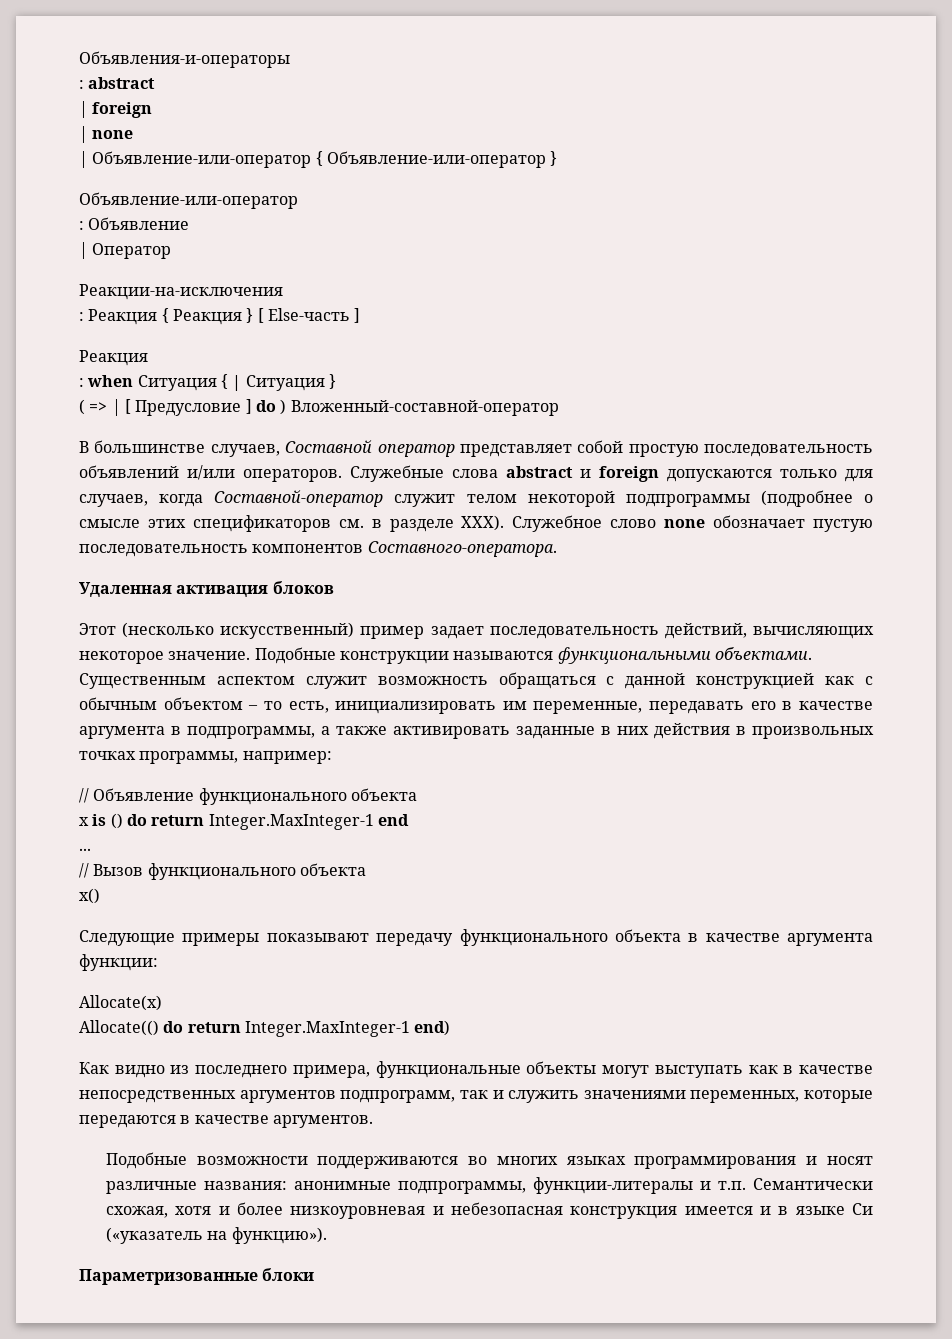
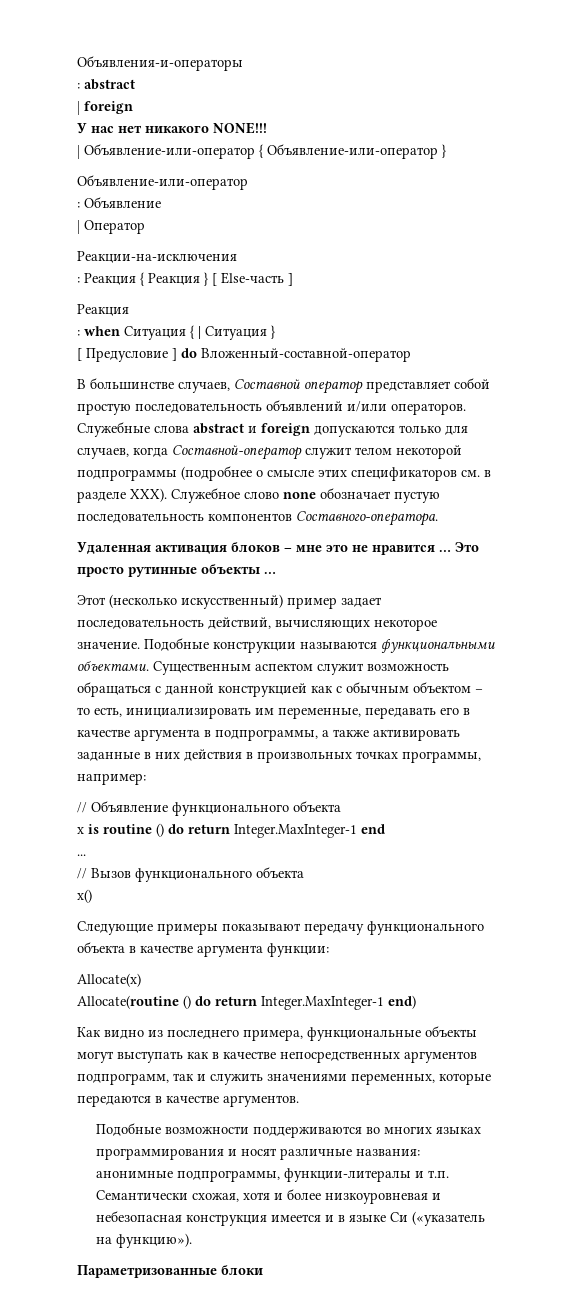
- | none
+ У нас нет никакого NONE!!!
- ( => | [ Предусловие ] do ) Вложенный-составной-оператор
+ [ Предусловие ] do Вложенный-составной-оператор
- Удаленная активация блоков
+ Удаленная активация блоков – мне это не нравится … Это просто рутинные объекты …
- x is () do return Integer.MaxInteger-1 end
+ x is routine () do return Integer.MaxInteger-1 end
- Allocate(() do return Integer.MaxInteger-1 end)
+ Allocate(routine () do return Integer.MaxInteger-1 end)

